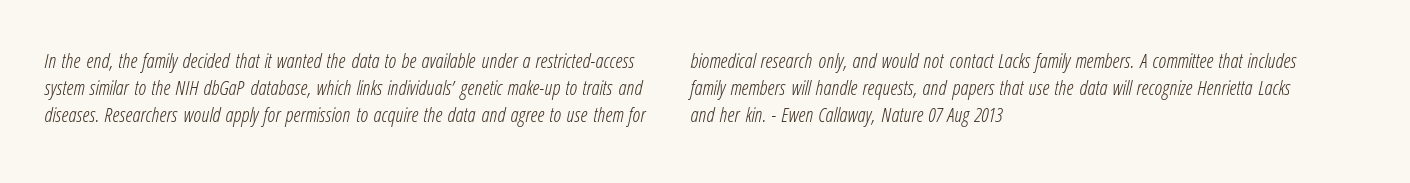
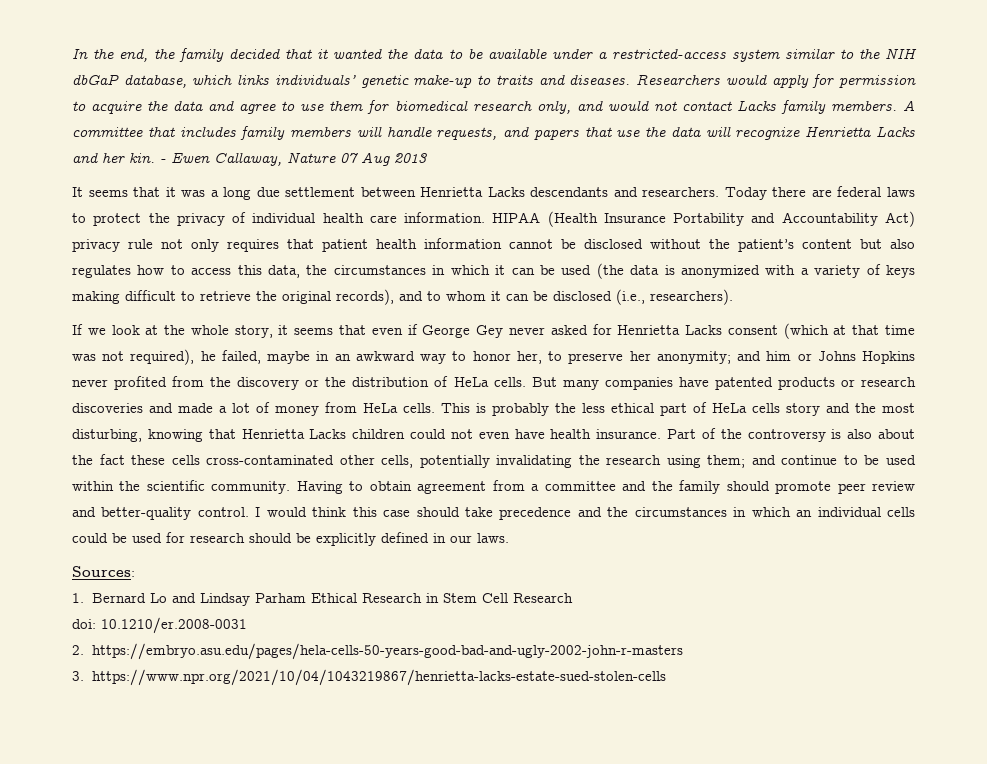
+ It seems that it was a long due settlement between Henrietta Lacks descendants and researchers. Today there are federal laws to protect the privacy of individual health care information. HIPAA (Health Insurance Portability and Accountability Act) privacy rule not only requires that patient health information cannot be disclosed without the patient’s content but also regulates how to access this data, the circumstances in which it can be used (the data is anonymized with a variety of keys making difficult to retrieve the original records), and to whom it can be disclosed (i.e., researchers).
+ If we look at the whole story, it seems that even if George Gey never asked for Henrietta Lacks consent (which at that time was not required), he failed, maybe in an awkward way to honor her, to preserve her anonymity; and him or Johns Hopkins never profited from the discovery or the distribution of HeLa cells. But many companies have patented products or research discoveries and made a lot of money from HeLa cells. This is probably the less ethical part of HeLa cells story and the most disturbing, knowing that Henrietta Lacks children could not even have health insurance. Part of the controversy is also about the fact these cells cross-contaminated other cells, potentially invalidating the research using them; and continue to be used within the scientific community. Having to obtain agreement from a committee and the family should promote peer review and better-quality control. I would think this case should take precedence and the circumstances in which an individual cells could be used for research should be explicitly defined in our laws.
+ Sources:
+ 1. Bernard Lo and Lindsay Parham Ethical Research in Stem Cell Research
+ doi: 10.1210/er.2008-0031
+ 2. https://embryo.asu.edu/pages/hela-cells-50-years-good-bad-and-ugly-2002-john-r-masters
+ 3. https://www.npr.org/2021/10/04/1043219867/henrietta-lacks-estate-sued-stolen-cells

